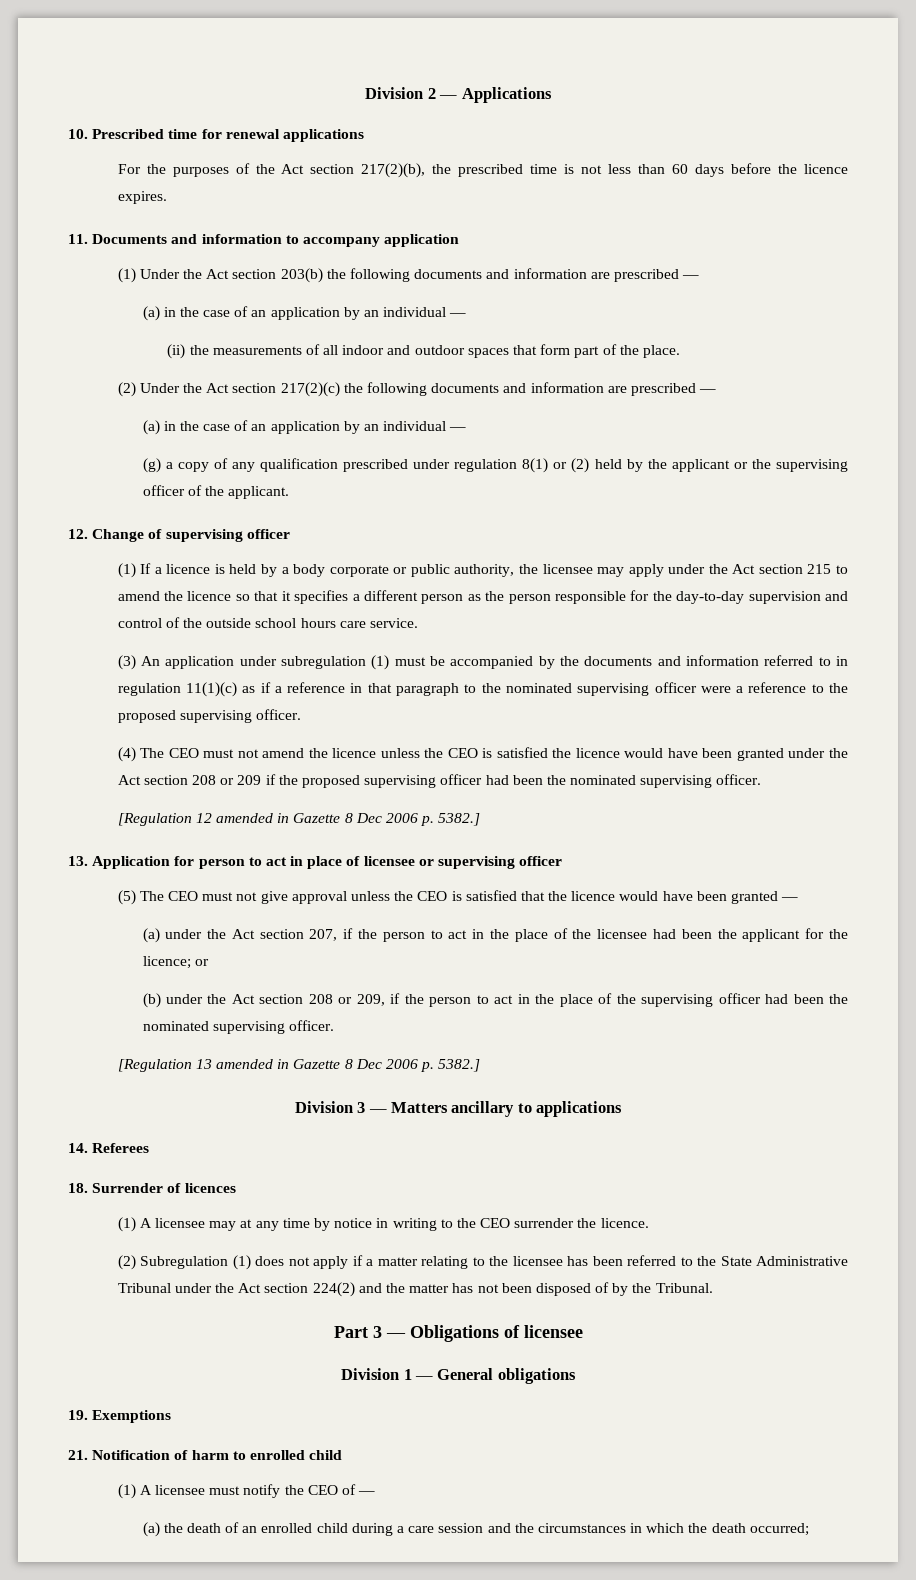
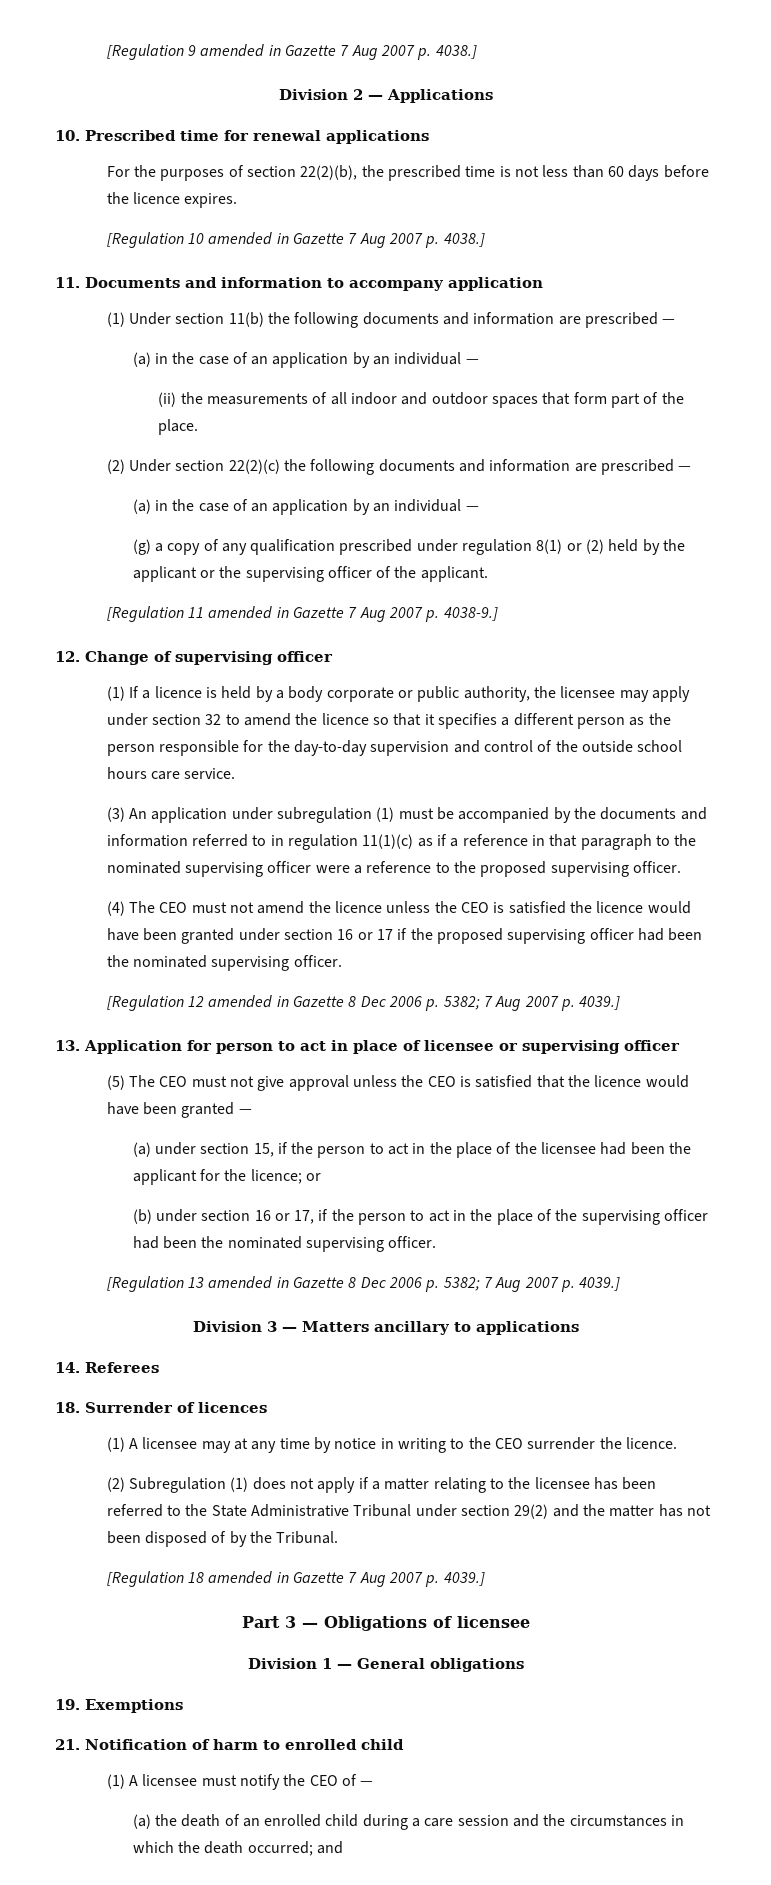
+ [Regulation 9 amended in Gazette 7 Aug 2007 p. 4038.]
- For the purposes of the Act section 217(2)(b), the prescribed time is not less than 60 days before the licence expires.
+ For the purposes of section 22(2)(b), the prescribed time is not less than 60 days before the licence expires.
+ [Regulation 10 amended in Gazette 7 Aug 2007 p. 4038.]
- (1) Under the Act section 203(b) the following documents and information are prescribed —
+ (1) Under section 11(b) the following documents and information are prescribed —
- (2) Under the Act section 217(2)(c) the following documents and information are prescribed —
+ (2) Under section 22(2)(c) the following documents and information are prescribed —
+ [Regulation 11 amended in Gazette 7 Aug 2007 p. 4038-9.]
- (1) If a licence is held by a body corporate or public authority, the licensee may apply under the Act section 215 to amend the licence so that it specifies a different person as the person responsible for the day-to-day supervision and control of the outside school hours care service.
+ (1) If a licence is held by a body corporate or public authority, the licensee may apply under section 32 to amend the licence so that it specifies a different person as the person responsible for the day-to-day supervision and control of the outside school hours care service.
- (4) The CEO must not amend the licence unless the CEO is satisfied the licence would have been granted under the Act section 208 or 209 if the proposed supervising officer had been the nominated supervising officer.
+ (4) The CEO must not amend the licence unless the CEO is satisfied the licence would have been granted under section 16 or 17 if the proposed supervising officer had been the nominated supervising officer.
- [Regulation 12 amended in Gazette 8 Dec 2006 p. 5382.]
+ [Regulation 12 amended in Gazette 8 Dec 2006 p. 5382; 7 Aug 2007 p. 4039.]
- (a) under the Act section 207, if the person to act in the place of the licensee had been the applicant for the licence; or
+ (a) under section 15, if the person to act in the place of the licensee had been the applicant for the licence; or
- (b) under the Act section 208 or 209, if the person to act in the place of the supervising officer had been the nominated supervising officer.
+ (b) under section 16 or 17, if the person to act in the place of the supervising officer had been the nominated supervising officer.
- [Regulation 13 amended in Gazette 8 Dec 2006 p. 5382.]
+ [Regulation 13 amended in Gazette 8 Dec 2006 p. 5382; 7 Aug 2007 p. 4039.]
- (2) Subregulation (1) does not apply if a matter relating to the licensee has been referred to the State Administrative Tribunal under the Act section 224(2) and the matter has not been disposed of by the Tribunal.
+ (2) Subregulation (1) does not apply if a matter relating to the licensee has been referred to the State Administrative Tribunal under section 29(2) and the matter has not been disposed of by the Tribunal.
+ [Regulation 18 amended in Gazette 7 Aug 2007 p. 4039.]
- (a) the death of an enrolled child during a care session and the circumstances in which the death occurred;
+ (a) the death of an enrolled child during a care session and the circumstances in which the death occurred; and

